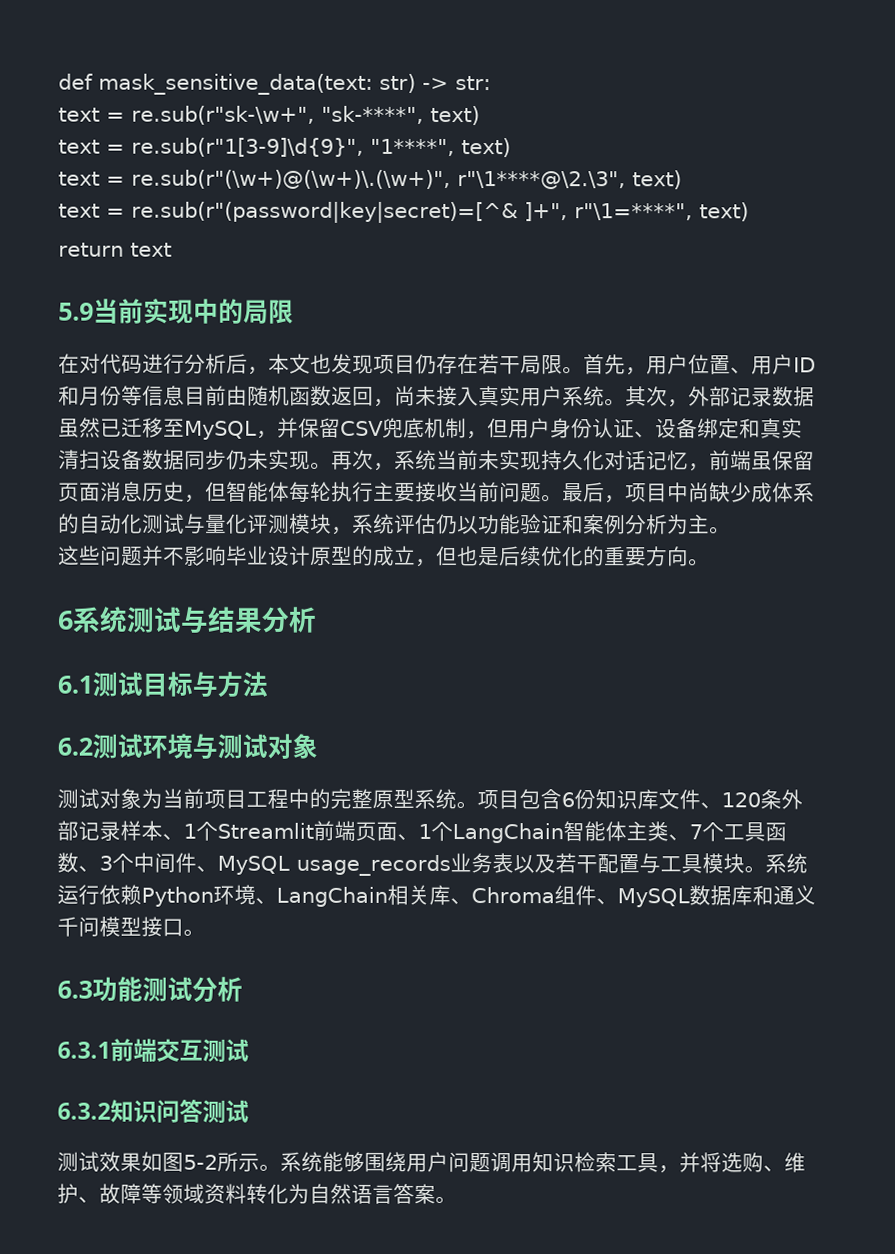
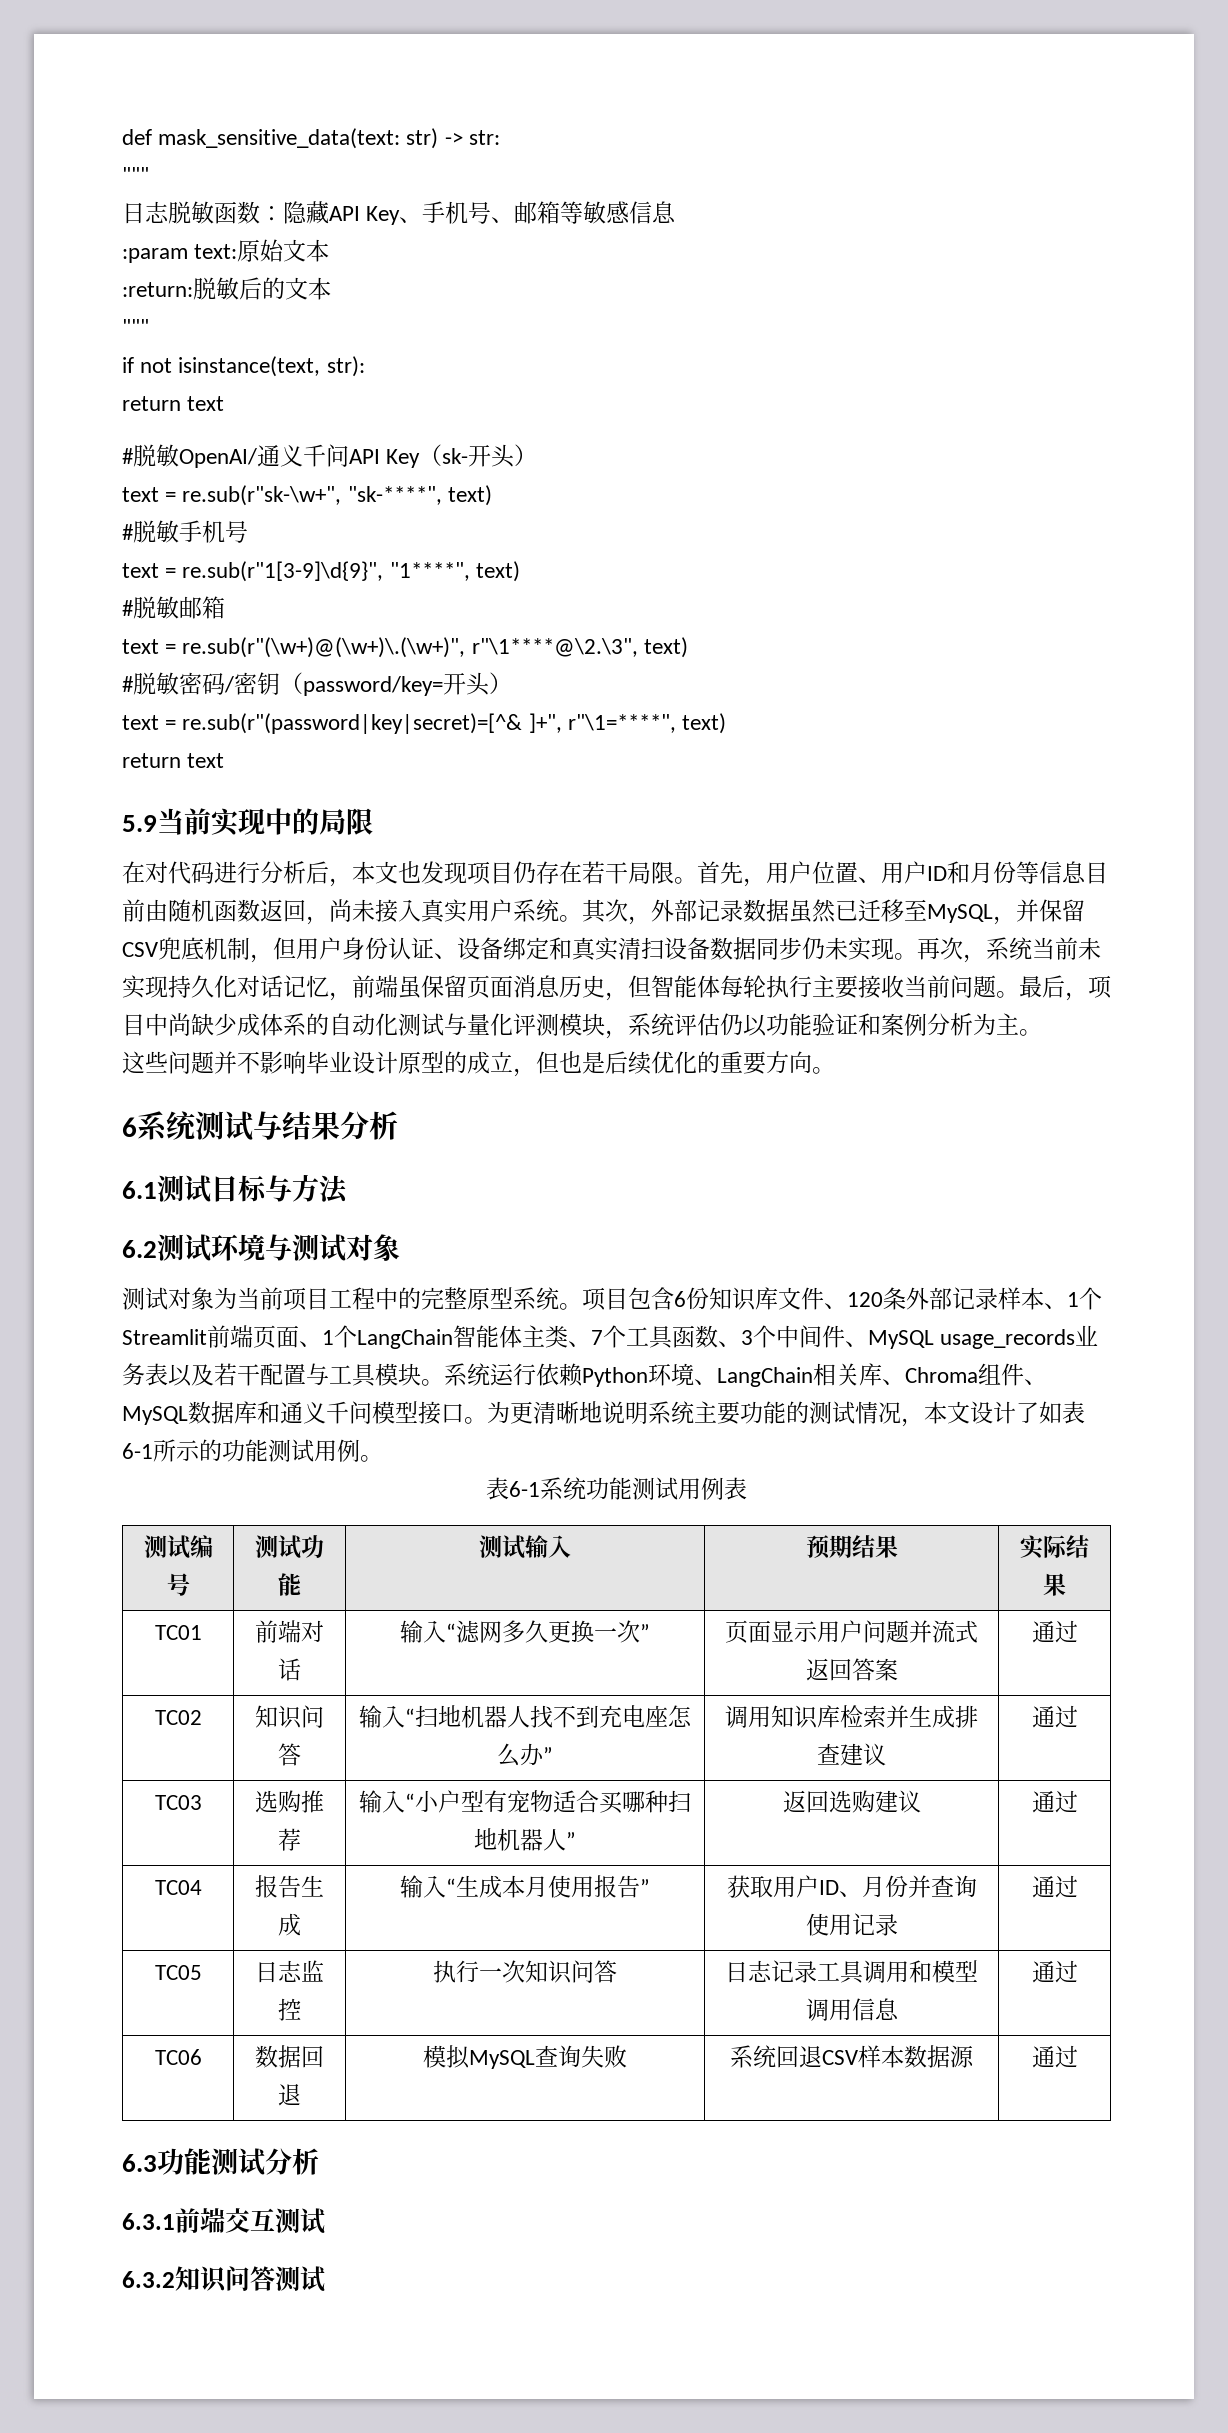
  def mask_sensitive_data(text: str) -> str:
+ """
+ 日志脱敏函数：隐藏API Key、手机号、邮箱等敏感信息
+ :param text:原始文本
+ :return:脱敏后的文本
+ """
+ if not isinstance(text, str):
+ return text
+ #脱敏OpenAI/通义千问API Key（sk-开头）
+ #脱敏手机号
+ #脱敏邮箱
+ #脱敏密码/密钥（password/key=开头）
+ 为更清晰地说明系统主要功能的测试情况，本文设计了如表6-1所示的功能测试用例。
+ 表6-1系统功能测试用例表
+ 测试编号 | 测试功能 | 测试输入 | 预期结果 | 实际结果
+ TC01 | 前端对话 | 输入“滤网多久更换一次” | 页面显示用户问题并流式返回答案 | 通过
+ TC02 | 知识问答 | 输入“扫地机器人找不到充电座怎么办” | 调用知识库检索并生成排查建议 | 通过
+ TC03 | 选购推荐 | 输入“小户型有宠物适合买哪种扫地机器人” | 返回选购建议 | 通过
+ TC04 | 报告生成 | 输入“生成本月使用报告” | 获取用户ID、月份并查询使用记录 | 通过
+ TC05 | 日志监控 | 执行一次知识问答 | 日志记录工具调用和模型调用信息 | 通过
+ TC06 | 数据回退 | 模拟MySQL查询失败 | 系统回退CSV样本数据源 | 通过
- 测试效果如图5-2所示。系统能够围绕用户问题调用知识检索工具，并将选购、维护、故障等领域资料转化为自然语言答案。

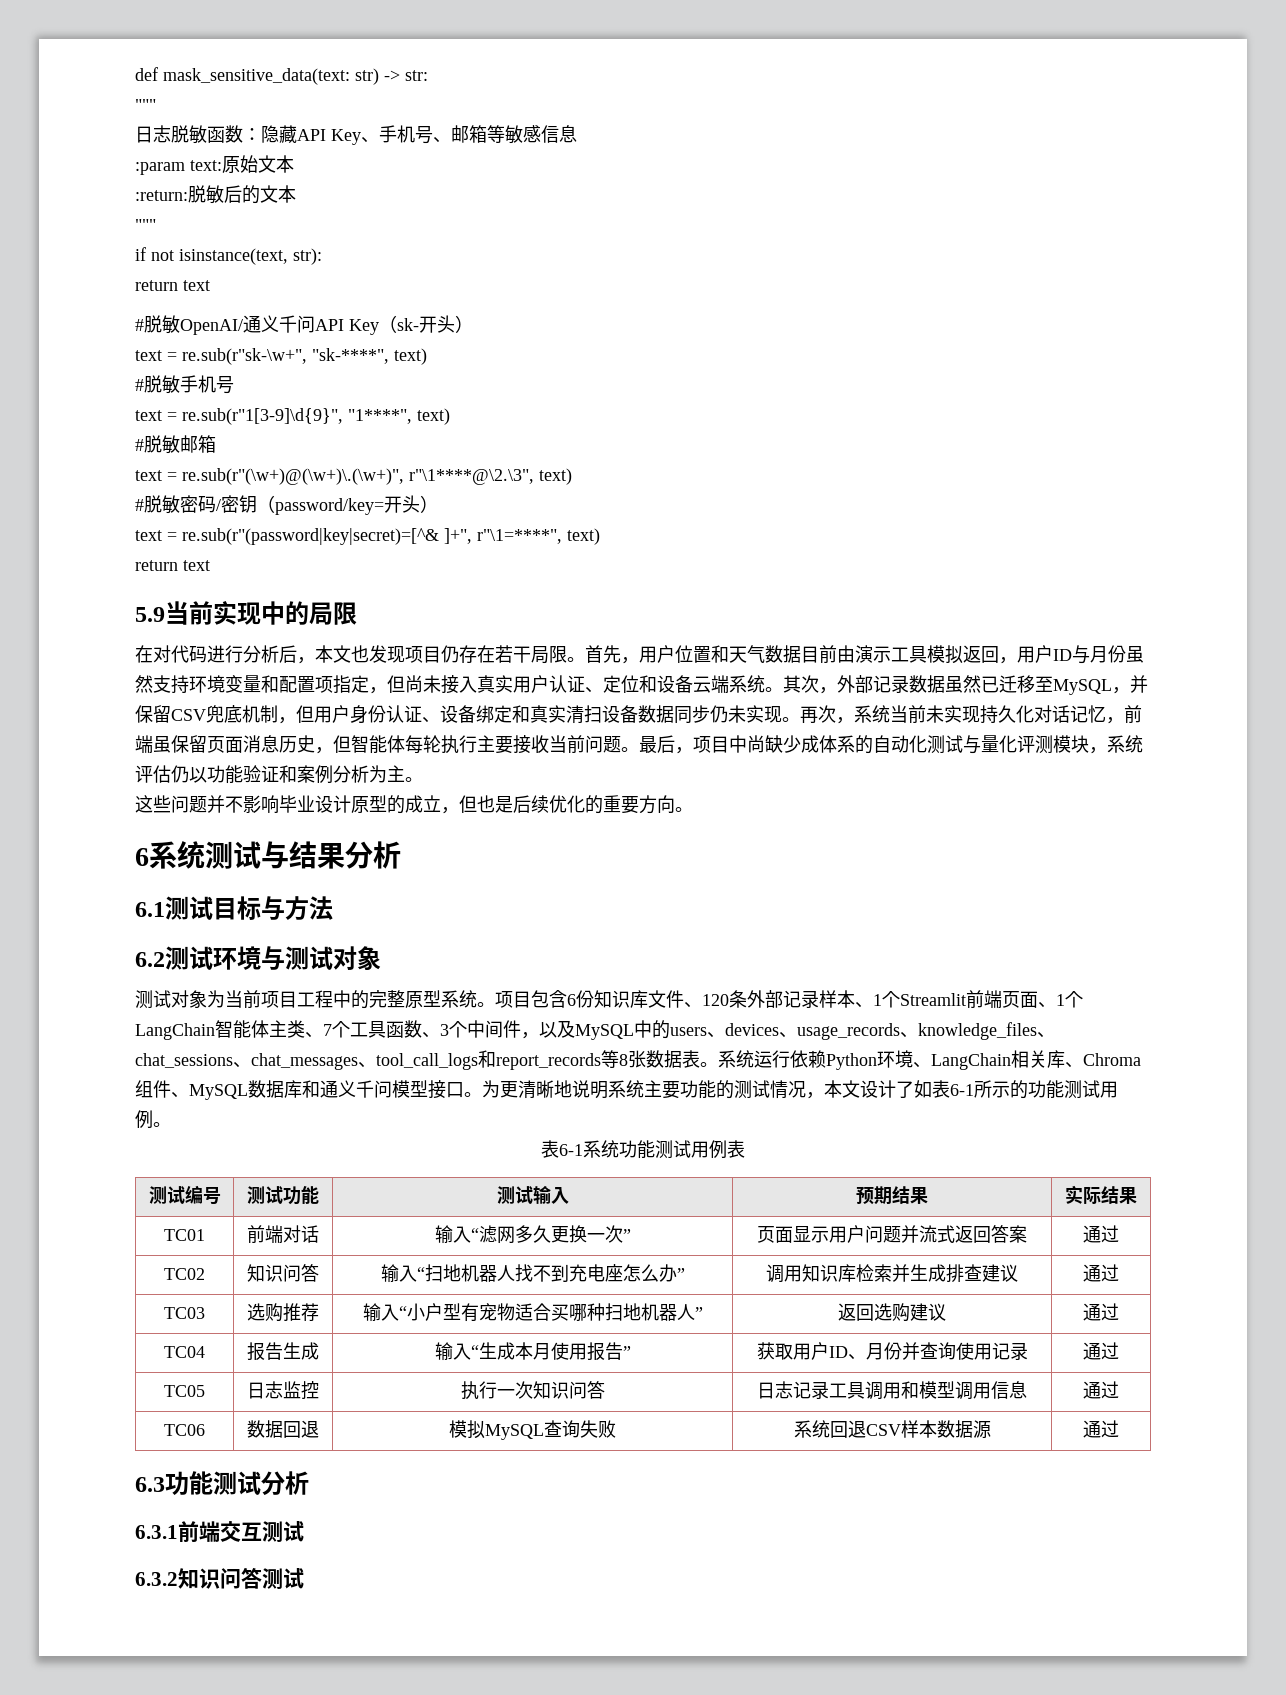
- 首先，用户位置、用户ID和月份等信息目前由随机函数返回，尚未接入真实用户系统。
+ 首先，用户位置和天气数据目前由演示工具模拟返回，用户ID与月份虽然支持环境变量和配置项指定，但尚未接入真实用户认证、定位和设备云端系统。
- 项目包含6份知识库文件、120条外部记录样本、1个Streamlit前端页面、1个LangChain智能体主类、7个工具函数、3个中间件、MySQL usage_records业务表以及若干配置与工具模块。
+ 项目包含6份知识库文件、120条外部记录样本、1个Streamlit前端页面、1个LangChain智能体主类、7个工具函数、3个中间件，以及MySQL中的users、devices、usage_records、knowledge_files、chat_sessions、chat_messages、tool_call_logs和report_records等8张数据表。

